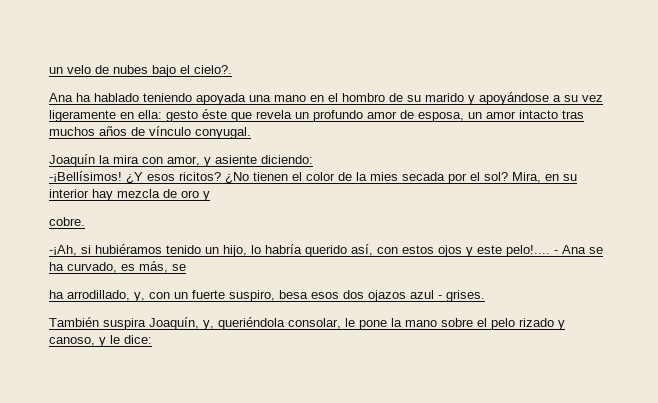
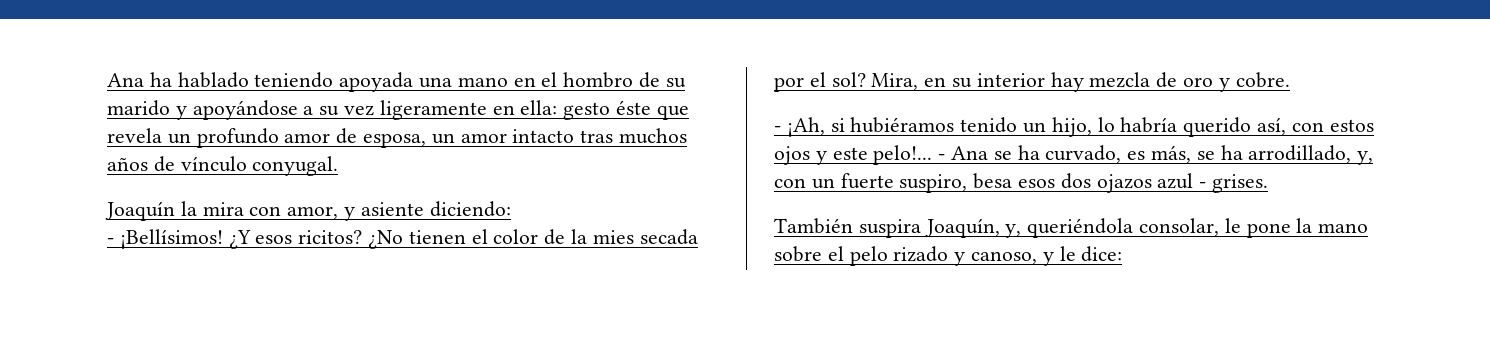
- un velo de nubes bajo el cielo?.
- -¡Bellísimos!
+ - ¡Bellísimos!
- Mira, en su interior hay mezcla de oro y
- cobre.
+ Mira, en su interior hay mezcla de oro y cobre.
- -¡Ah, si hubiéramos tenido un hijo, lo habría querido así, con estos ojos y este pelo!....
+ - ¡Ah, si hubiéramos tenido un hijo, lo habría querido así, con estos ojos y este pelo!...
- - Ana se ha curvado, es más, se
- ha arrodillado, y, con un fuerte suspiro, besa esos dos ojazos azul - grises.
+ - Ana se ha curvado, es más, se ha arrodillado, y, con un fuerte suspiro, besa esos dos ojazos azul - grises.

